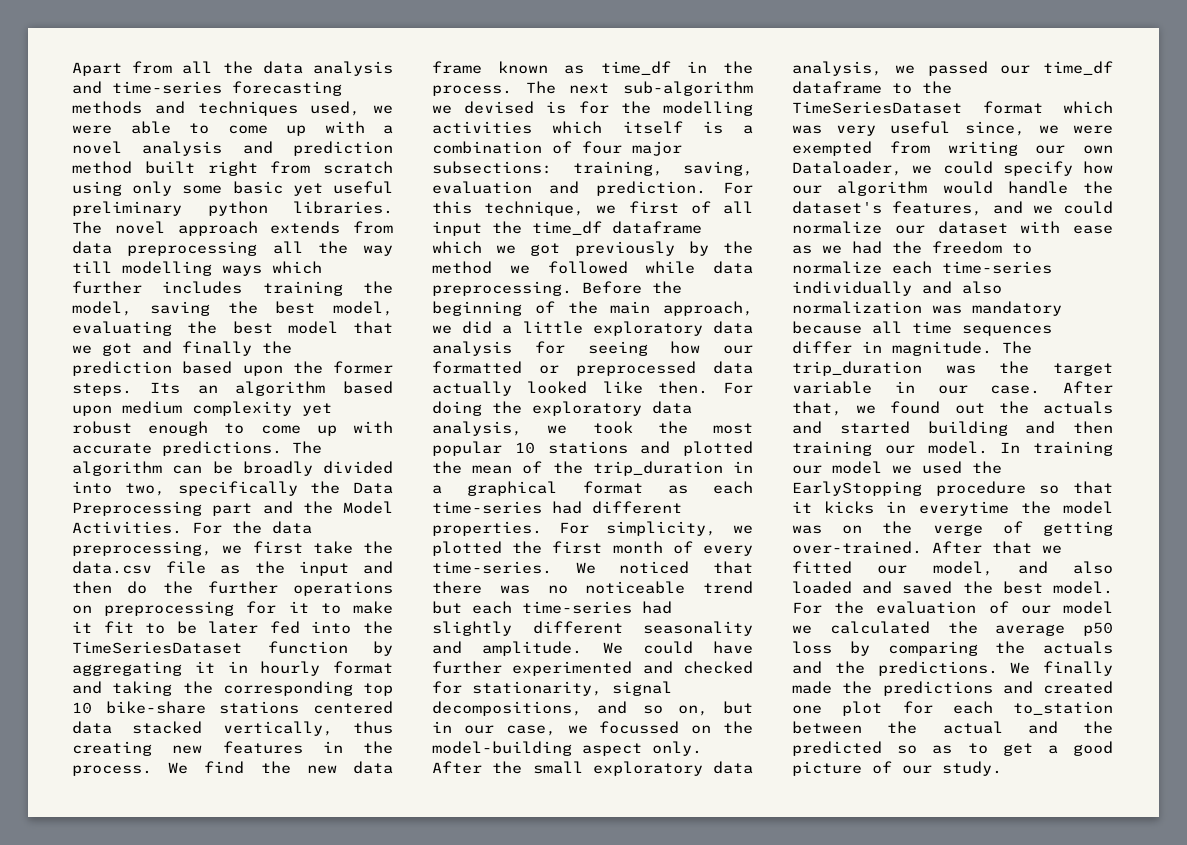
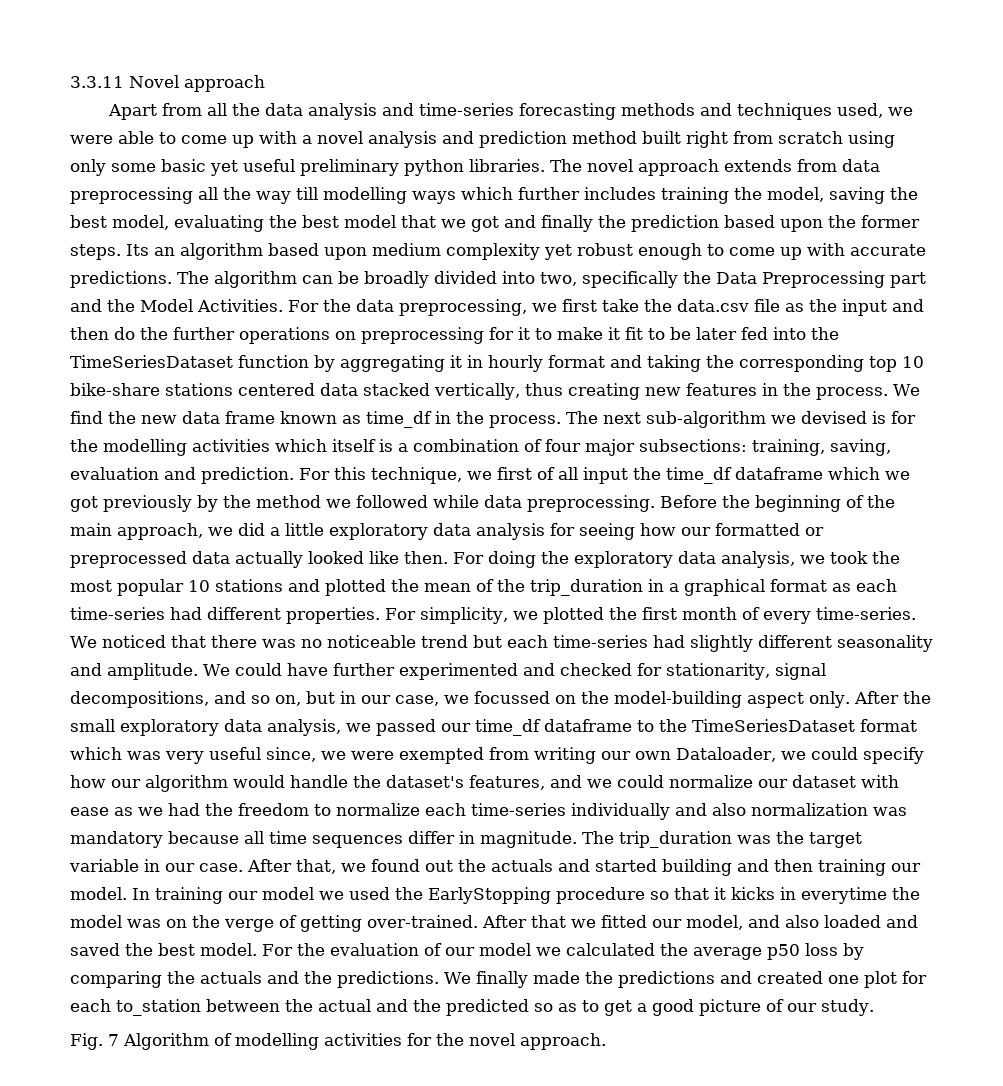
+ 3.3.11 Novel approach
+ Fig. 7 Algorithm of modelling activities for the novel approach.

